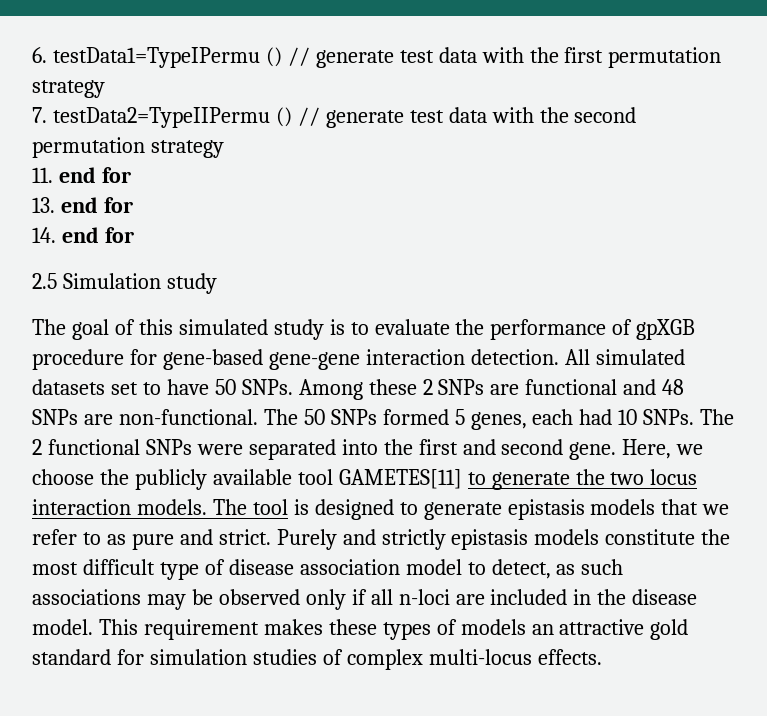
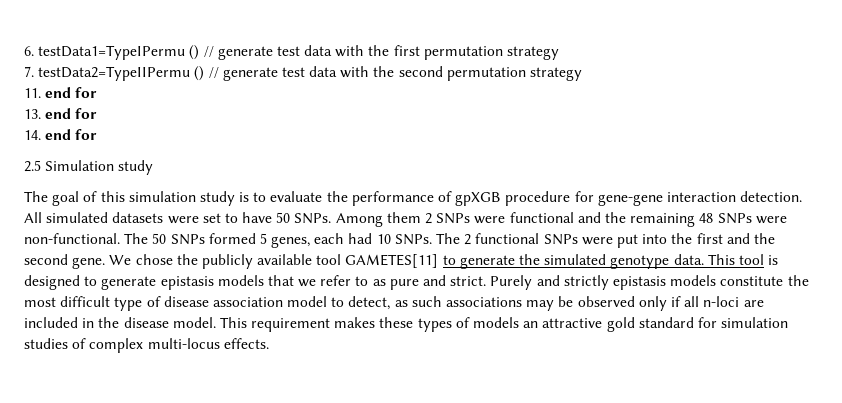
- The goal of this simulated study is to evaluate the performance of gpXGB procedure for gene-based gene-gene interaction detection.
+ The goal of this simulation study is to evaluate the performance of gpXGB procedure for gene-gene interaction detection.
- All simulated datasets set to have 50 SNPs.
+ All simulated datasets were set to have 50 SNPs.
- Among these 2 SNPs are functional and 48 SNPs are non-functional.
+ Among them 2 SNPs were functional and the remaining 48 SNPs were non-functional.
- The 2 functional SNPs were separated into the first and second gene.
+ The 2 functional SNPs were put into the first and the second gene.
- Here, we choose the publicly available tool GAMETES[11] to generate the two locus interaction models. The tool is designed to generate epistasis models that we refer to as pure and strict.
+ We chose the publicly available tool GAMETES[11] to generate the simulated genotype data. This tool is designed to generate epistasis models that we refer to as pure and strict.

